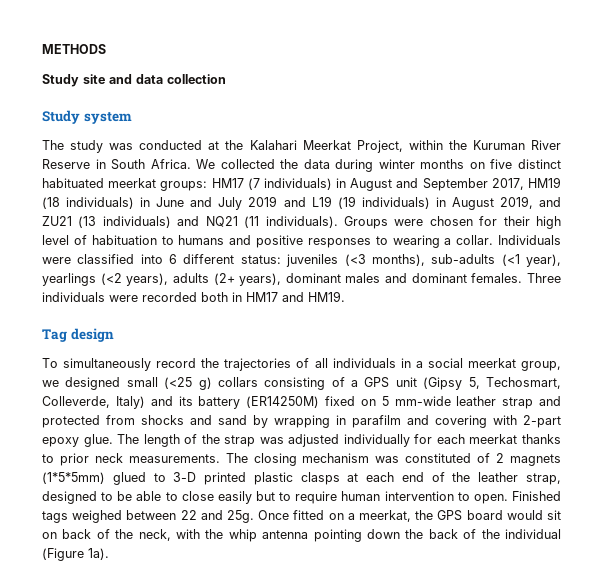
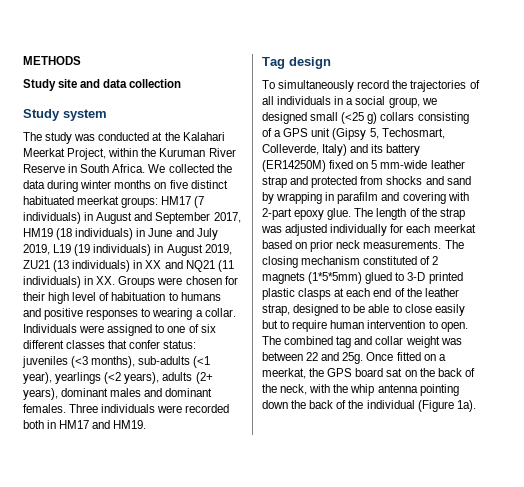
- We collected the data during winter months on five distinct habituated meerkat groups: HM17 (7 individuals) in August and September 2017, HM19 (18 individuals) in June and July 2019 and L19 (19 individuals) in August 2019, and ZU21 (13 individuals) and NQ21 (11 individuals). Groups were chosen for their high level of habituation to humans and positive responses to wearing a collar.
+ We collected the data during winter months on five distinct habituated meerkat groups: HM17 (7 individuals) in August and September 2017, HM19 (18 individuals) in June and July 2019, L19 (19 individuals) in August 2019, ZU21 (13 individuals) in XX and NQ21 (11 individuals) in XX. Groups were chosen for their high level of habituation to humans and positive responses to wearing a collar.
- Individuals were classified into 6 different status: juveniles (<3 months), sub-adults (<1 year), yearlings (<2 years), adults (2+ years), dominant males and dominant females.
+ Individuals were assigned to one of six different classes that confer status: juveniles (<3 months), sub-adults (<1 year), yearlings (<2 years), adults (2+ years), dominant males and dominant females.
- To simultaneously record the trajectories of all individuals in a social meerkat group, we designed small (<25 g) collars consisting of a GPS unit (Gipsy 5, Techosmart, Colleverde, Italy) and its battery (ER14250M) fixed on 5 mm-wide leather strap and protected from shocks and sand by wrapping in parafilm and covering with 2-part epoxy glue.
+ To simultaneously record the trajectories of all individuals in a social group, we designed small (<25 g) collars consisting of a GPS unit (Gipsy 5, Techosmart, Colleverde, Italy) and its battery (ER14250M) fixed on 5 mm-wide leather strap and protected from shocks and sand by wrapping in parafilm and covering with 2-part epoxy glue.
- The length of the strap was adjusted individually for each meerkat thanks to prior neck measurements.
+ The length of the strap was adjusted individually for each meerkat based on prior neck measurements.
- The closing mechanism was constituted of 2 magnets (1*5*5mm) glued to 3-D printed plastic clasps at each end of the leather strap, designed to be able to close easily but to require human intervention to open.
+ The closing mechanism constituted of 2 magnets (1*5*5mm) glued to 3-D printed plastic clasps at each end of the leather strap, designed to be able to close easily but to require human intervention to open.
- Finished tags weighed between 22 and 25g.
+ The combined tag and collar weight was between 22 and 25g.
- Once fitted on a meerkat, the GPS board would sit on back of the neck, with the whip antenna pointing down the back of the individual (Figure 1a).
+ Once fitted on a meerkat, the GPS board sat on the back of the neck, with the whip antenna pointing down the back of the individual (Figure 1a).

